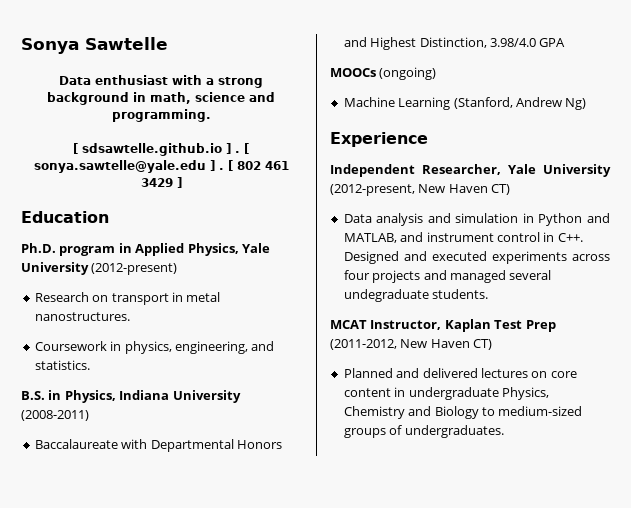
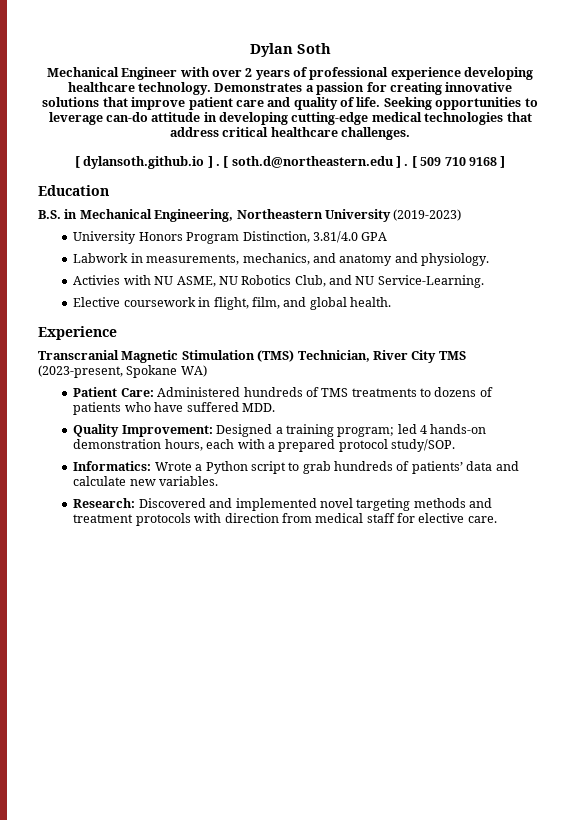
- Sonya Sawtelle
- Data enthusiast with a strong background in math, science and programming.
- [ sdsawtelle.github.io ] . [ sonya.sawtelle@yale.edu ] . [ 802 461 3429 ]
+ Dylan Soth
+ Mechanical Engineer with over 2 years of professional experience developing healthcare technology. Demonstrates a passion for creating innovative solutions that improve patient care and quality of life. Seeking opportunities to leverage can-do attitude in developing cutting-edge medical technologies that address critical healthcare challenges.
+ [ dylansoth.github.io ] . [ soth.d@northeastern.edu ] . [ 509 710 9168 ]
- Ph.D. program in Applied Physics, Yale University (2012-present)
- Research on transport in metal nanostructures.
- Coursework in physics, engineering, and statistics.
- B.S. in Physics, Indiana University (2008-2011)
- Baccalaureate with Departmental Honors and Highest Distinction, 3.98/4.0 GPA
- MOOCs (ongoing)
- Machine Learning (Stanford, Andrew Ng)
+ B.S. in Mechanical Engineering, Northeastern University (2019-2023)
+ University Honors Program Distinction, 3.81/4.0 GPA
+ Labwork in measurements, mechanics, and anatomy and physiology.
+ Activies with NU ASME, NU Robotics Club, and NU Service-Learning.
+ Elective coursework in flight, film, and global health.
  Experience
- Independent Researcher, Yale University (2012-present, New Haven CT)
- Data analysis and simulation in Python and MATLAB, and instrument control in C++. Designed and executed experiments across four projects and managed several undegraduate students.
- MCAT Instructor, Kaplan Test Prep (2011-2012, New Haven CT)
- Planned and delivered lectures on core content in undergraduate Physics, Chemistry and Biology to medium-sized groups of undergraduates.
+ Transcranial Magnetic Stimulation (TMS) Technician, River City TMS (2023-present, Spokane WA)
+ Patient Care: Administered hundreds of TMS treatments to dozens of patients who have suffered MDD.
+ Quality Improvement: Designed a training program; led 4 hands-on demonstration hours, each with a prepared protocol study/SOP.
+ Informatics: Wrote a Python script to grab hundreds of patients’ data and calculate new variables.
+ Research: Discovered and implemented novel targeting methods and treatment protocols with direction from medical staff for elective care.

